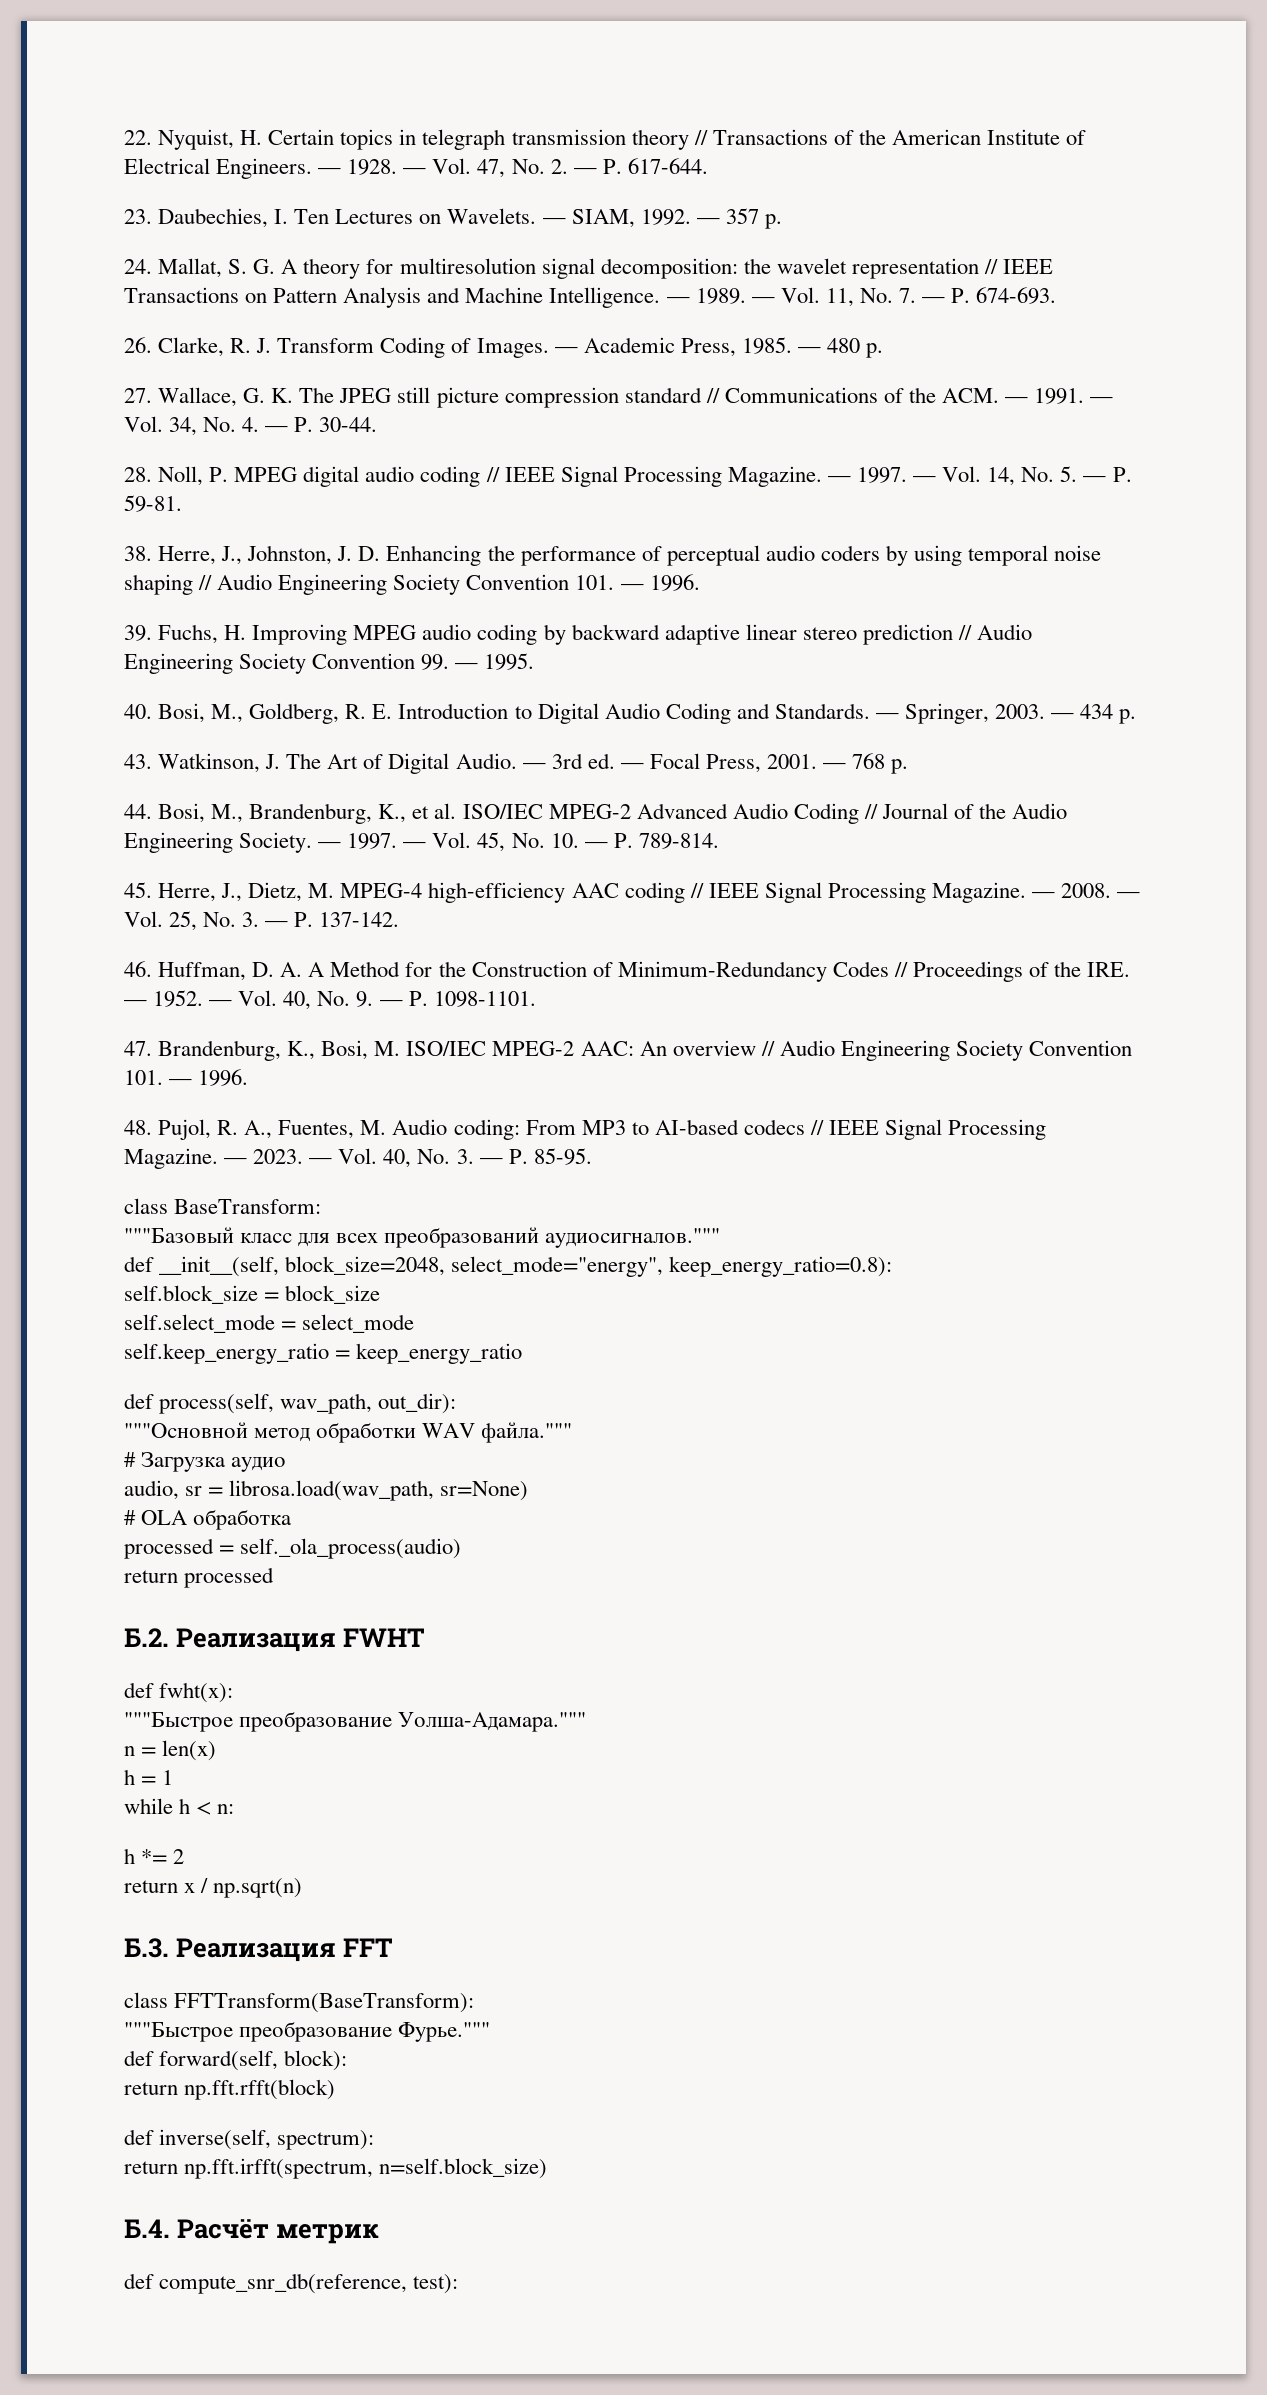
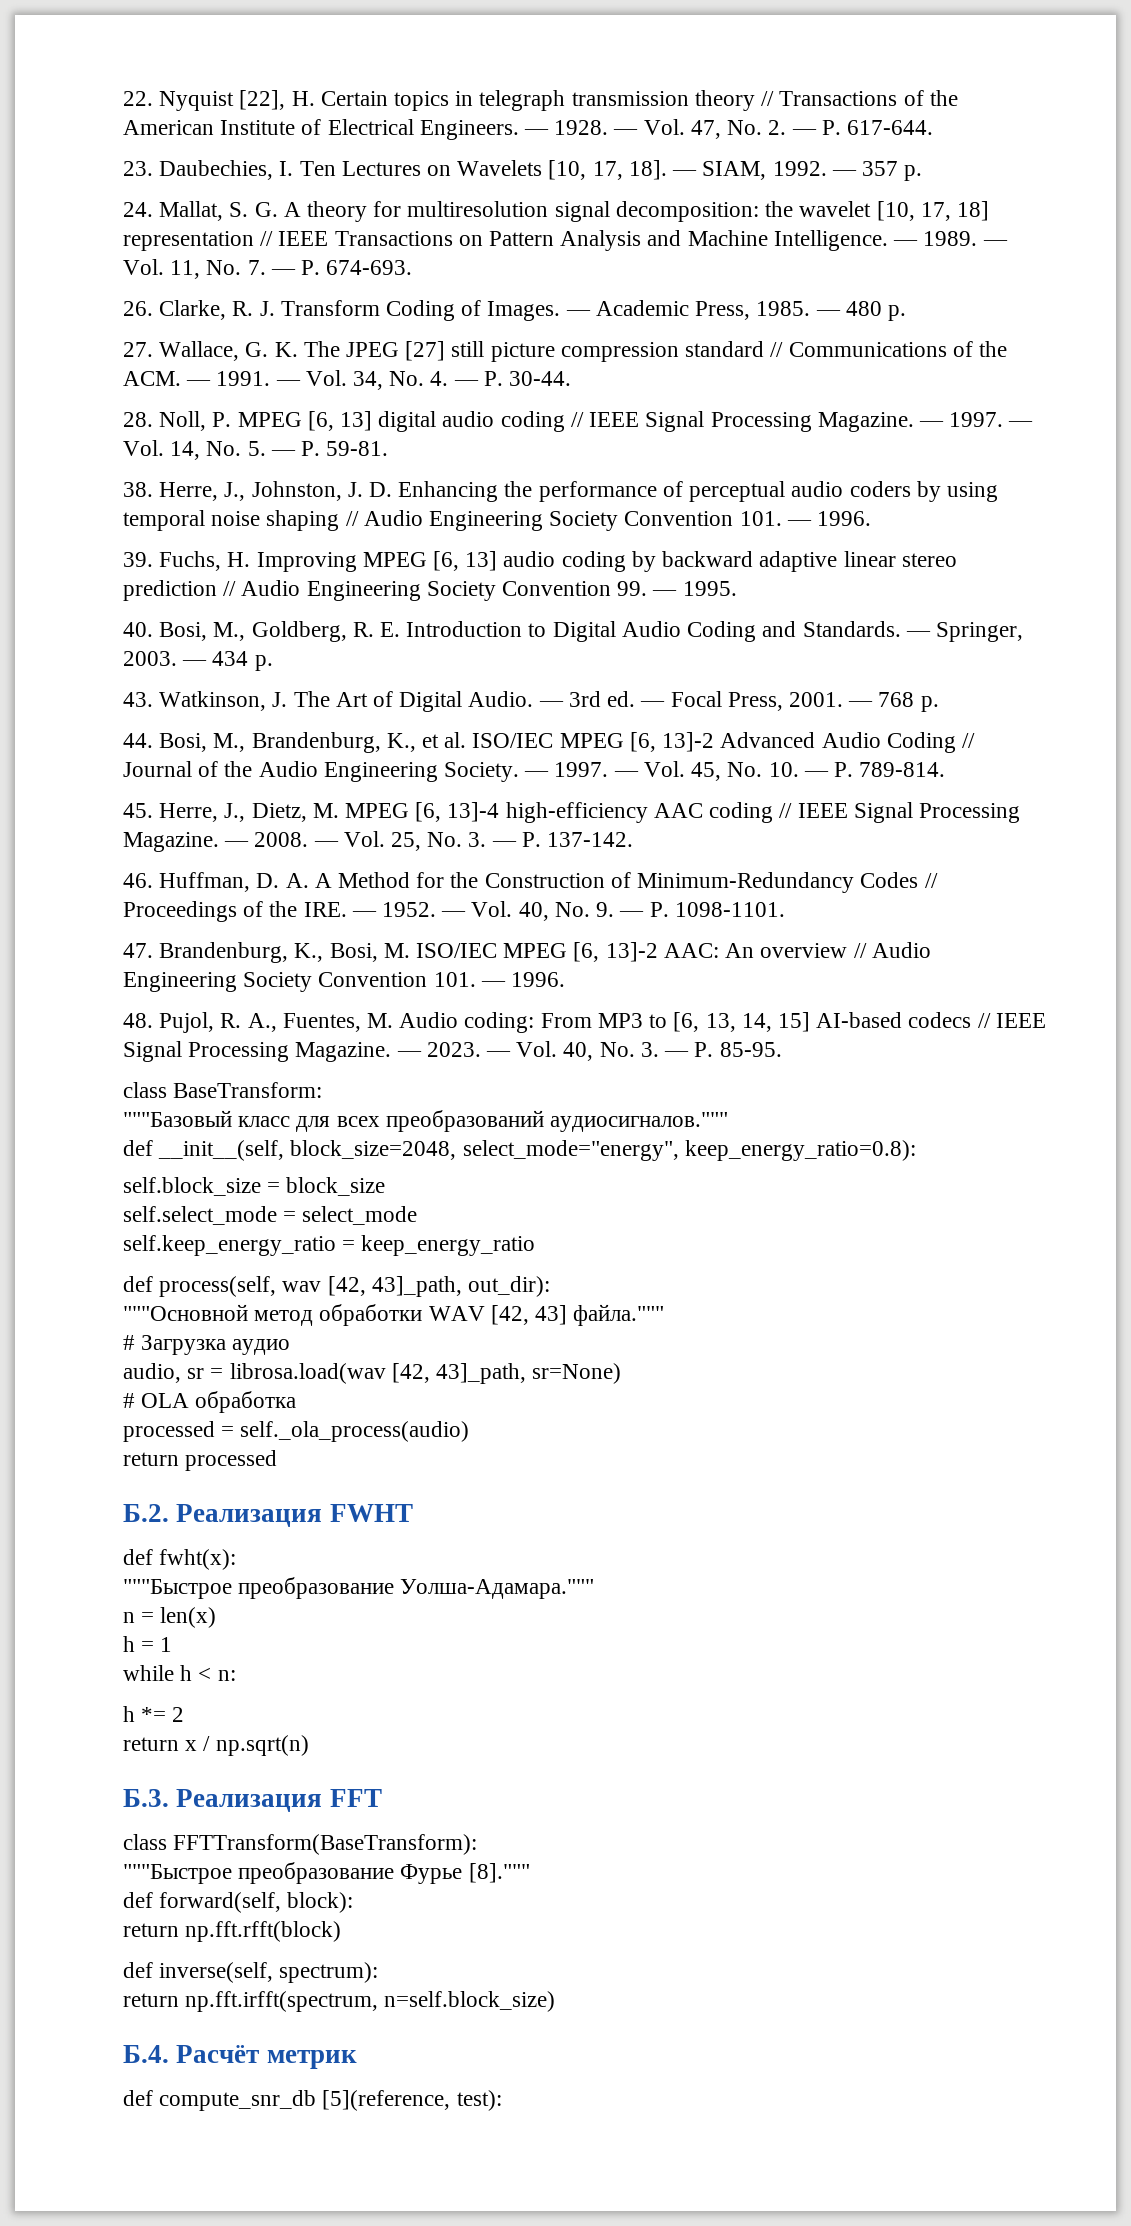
- 22. Nyquist, H. Certain topics in telegraph transmission theory // Transactions of the American Institute of Electrical Engineers.
+ 22. Nyquist [22], H. Certain topics in telegraph transmission theory // Transactions of the American Institute of Electrical Engineers.
- 23. Daubechies, I. Ten Lectures on Wavelets.
+ 23. Daubechies, I. Ten Lectures on Wavelets [10, 17, 18].
- 24. Mallat, S. G. A theory for multiresolution signal decomposition: the wavelet representation // IEEE Transactions on Pattern Analysis and Machine Intelligence.
+ 24. Mallat, S. G. A theory for multiresolution signal decomposition: the wavelet [10, 17, 18] representation // IEEE Transactions on Pattern Analysis and Machine Intelligence.
- 27. Wallace, G. K. The JPEG still picture compression standard // Communications of the ACM. — 1991.
+ 27. Wallace, G. K. The JPEG [27] still picture compression standard // Communications of the ACM. — 1991.
- 28. Noll, P. MPEG digital audio coding // IEEE Signal Processing Magazine.
+ 28. Noll, P. MPEG [6, 13] digital audio coding // IEEE Signal Processing Magazine.
- 39. Fuchs, H. Improving MPEG audio coding by backward adaptive linear stereo prediction // Audio Engineering Society Convention 99. — 1995.
+ 39. Fuchs, H. Improving MPEG [6, 13] audio coding by backward adaptive linear stereo prediction // Audio Engineering Society Convention 99. — 1995.
- 44. Bosi, M., Brandenburg, K., et al. ISO/IEC MPEG-2 Advanced Audio Coding // Journal of the Audio Engineering Society.
+ 44. Bosi, M., Brandenburg, K., et al. ISO/IEC MPEG [6, 13]-2 Advanced Audio Coding // Journal of the Audio Engineering Society.
- 45. Herre, J., Dietz, M. MPEG-4 high-efficiency AAC coding // IEEE Signal Processing Magazine.
+ 45. Herre, J., Dietz, M. MPEG [6, 13]-4 high-efficiency AAC coding // IEEE Signal Processing Magazine.
- 47. Brandenburg, K., Bosi, M. ISO/IEC MPEG-2 AAC: An overview // Audio Engineering Society Convention 101. — 1996.
+ 47. Brandenburg, K., Bosi, M. ISO/IEC MPEG [6, 13]-2 AAC: An overview // Audio Engineering Society Convention 101. — 1996.
- 48. Pujol, R. A., Fuentes, M. Audio coding: From MP3 to AI-based codecs // IEEE Signal Processing Magazine.
+ 48. Pujol, R. A., Fuentes, M. Audio coding: From MP3 to [6, 13, 14, 15] AI-based codecs // IEEE Signal Processing Magazine.
- def process(self, wav_path, out_dir):
+ def process(self, wav [42, 43]_path, out_dir):
- """Основной метод обработки WAV файла."""
+ """Основной метод обработки WAV [42, 43] файла."""
- audio, sr = librosa.load(wav_path, sr=None)
+ audio, sr = librosa.load(wav [42, 43]_path, sr=None)
- """Быстрое преобразование Фурье."""
+ """Быстрое преобразование Фурье [8]."""
- def compute_snr_db(reference, test):
+ def compute_snr_db [5](reference, test):

